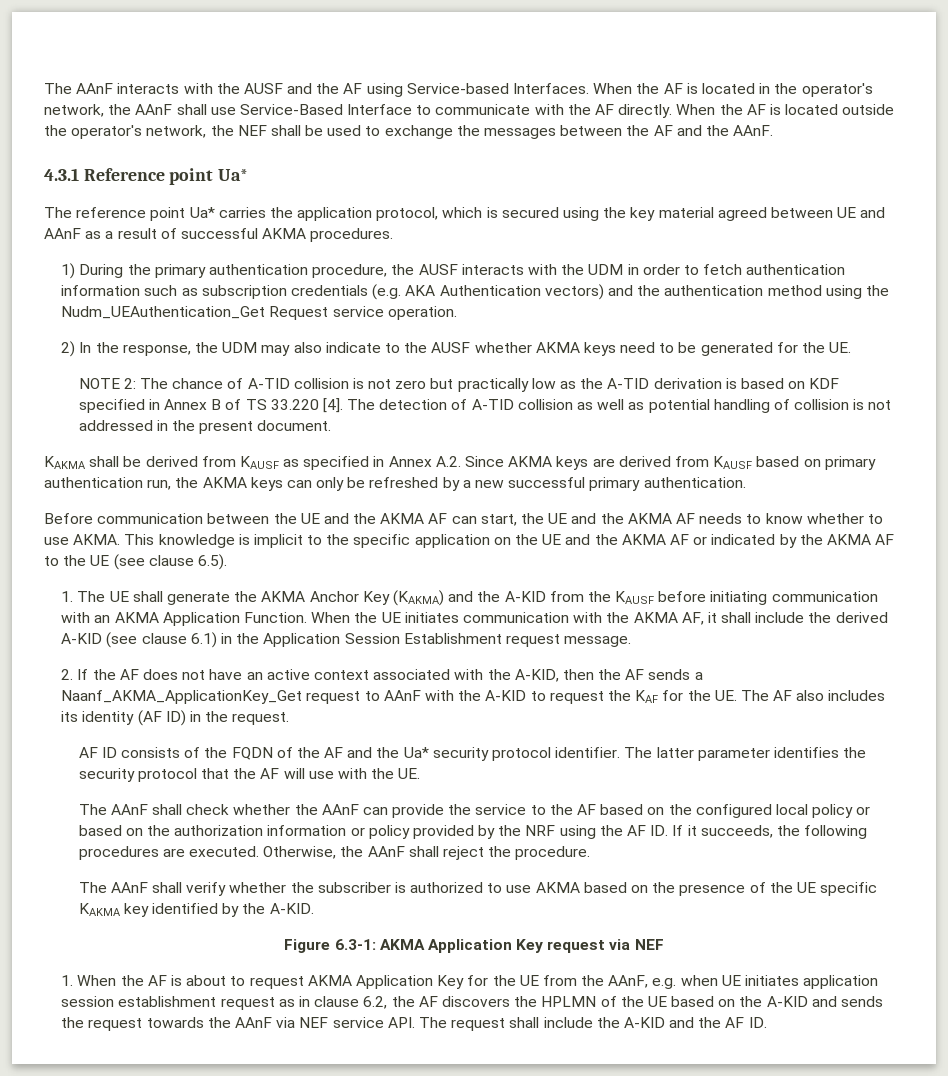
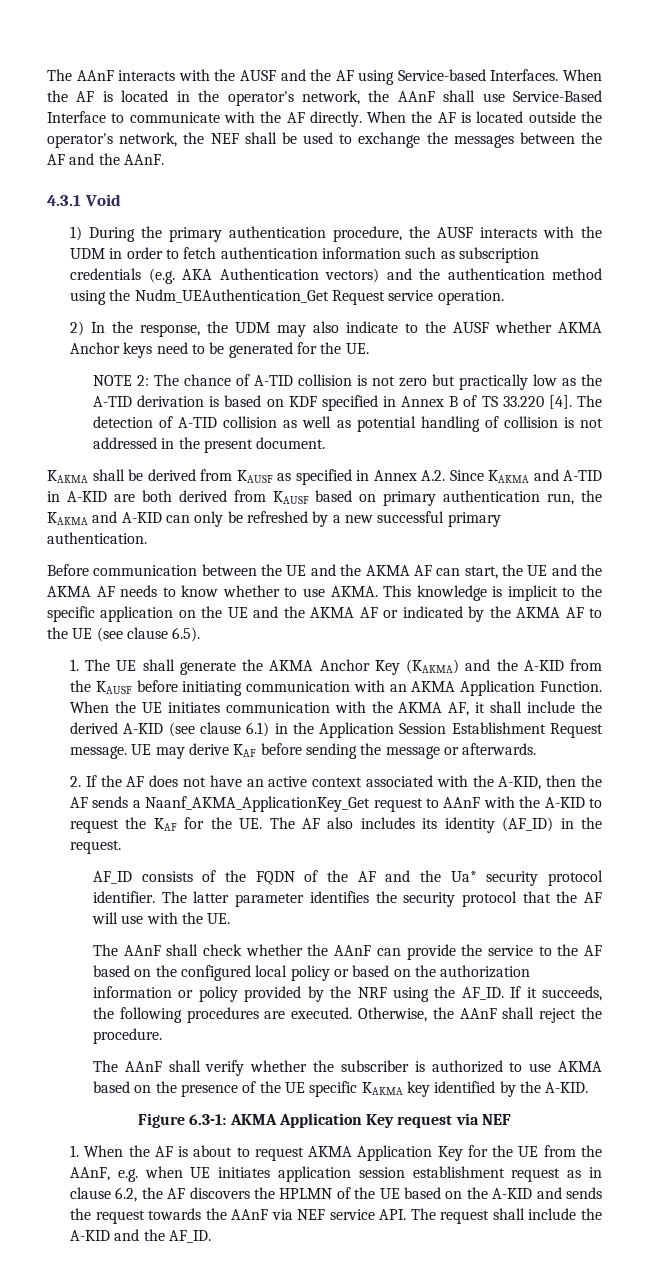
- 4.3.1 Reference point Ua*
- The reference point Ua* carries the application protocol, which is secured using the key material agreed between UE and AAnF as a result of successful AKMA procedures.
+ 4.3.1 Void
- 2) In the response, the UDM may also indicate to the AUSF whether AKMA keys need to be generated for the UE.
+ 2) In the response, the UDM may also indicate to the AUSF whether AKMA Anchor keys need to be generated for the UE.
- KAKMA shall be derived from KAUSF as specified in Annex A.2. Since AKMA keys are derived from KAUSF based on primary authentication run, the AKMA keys can only be refreshed by a new successful primary authentication.
+ KAKMA shall be derived from KAUSF as specified in Annex A.2. Since KAKMA and A-TID in A-KID are both derived from KAUSF based on primary authentication run, the KAKMA and A-KID can only be refreshed by a new successful primary authentication.
- When the UE initiates communication with the AKMA AF, it shall include the derived A-KID (see clause 6.1) in the Application Session Establishment request message.
+ When the UE initiates communication with the AKMA AF, it shall include the derived A-KID (see clause 6.1) in the Application Session Establishment Request message. UE may derive KAF before sending the message or afterwards.
- 2. If the AF does not have an active context associated with the A-KID, then the AF sends a Naanf_AKMA_ApplicationKey_Get request to AAnF with the A-KID to request the KAF for the UE. The AF also includes its identity (AF ID) in the request.
+ 2. If the AF does not have an active context associated with the A-KID, then the AF sends a Naanf_AKMA_ApplicationKey_Get request to AAnF with the A-KID to request the KAF for the UE. The AF also includes its identity (AF_ID) in the request.
- AF ID consists of the FQDN of the AF and the Ua* security protocol identifier.
+ AF_ID consists of the FQDN of the AF and the Ua* security protocol identifier.
- The AAnF shall check whether the AAnF can provide the service to the AF based on the configured local policy or based on the authorization information or policy provided by the NRF using the AF ID. If it succeeds, the following procedures are executed.
+ The AAnF shall check whether the AAnF can provide the service to the AF based on the configured local policy or based on the authorization information or policy provided by the NRF using the AF_ID. If it succeeds, the following procedures are executed.
- 1. When the AF is about to request AKMA Application Key for the UE from the AAnF, e.g. when UE initiates application session establishment request as in clause 6.2, the AF discovers the HPLMN of the UE based on the A-KID and sends the request towards the AAnF via NEF service API. The request shall include the A-KID and the AF ID.
+ 1. When the AF is about to request AKMA Application Key for the UE from the AAnF, e.g. when UE initiates application session establishment request as in clause 6.2, the AF discovers the HPLMN of the UE based on the A-KID and sends the request towards the AAnF via NEF service API. The request shall include the A-KID and the AF_ID.

